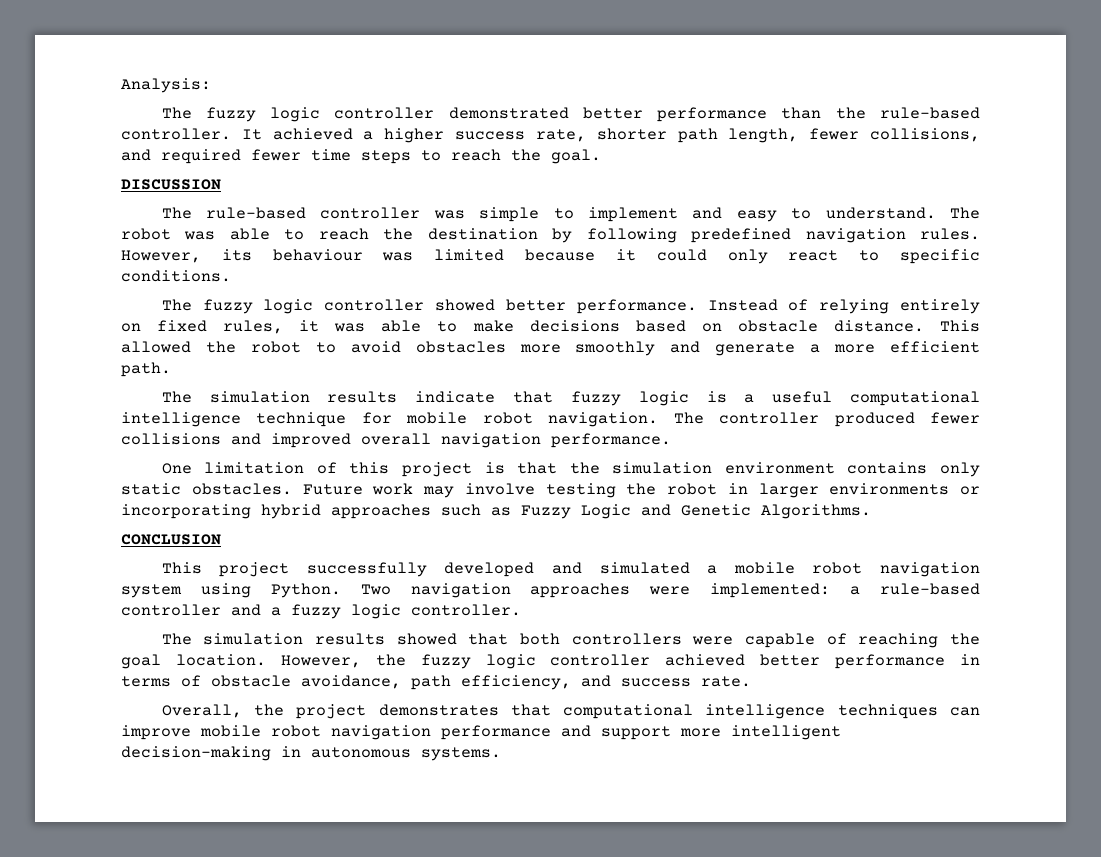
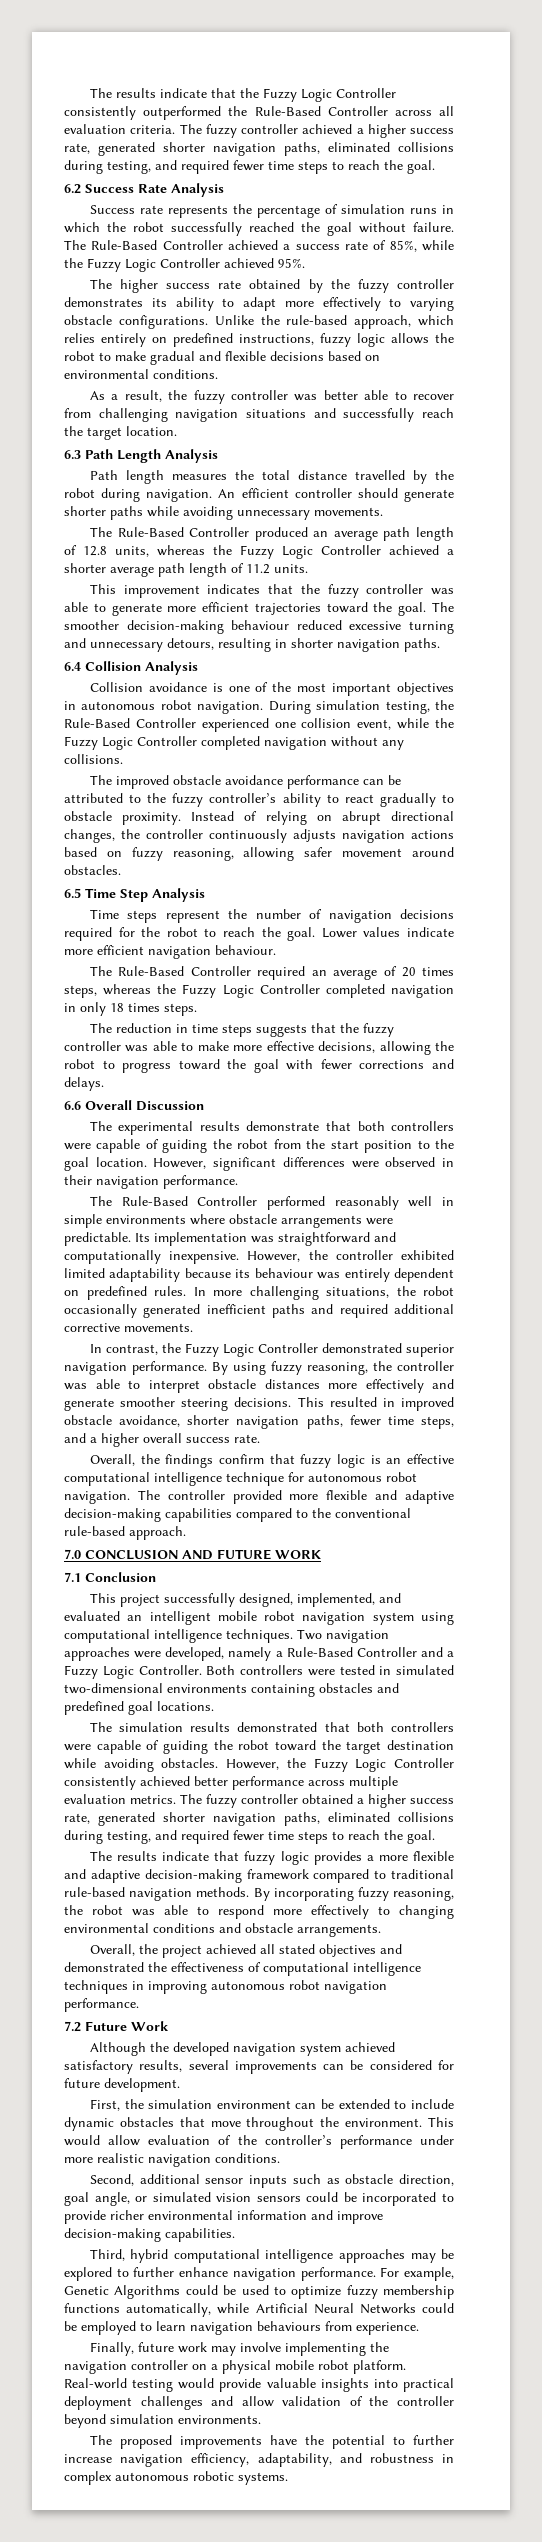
- Analysis:
- The fuzzy logic controller demonstrated better performance than the rule-based controller. It achieved a higher success rate, shorter path length, fewer collisions, and required fewer time steps to reach the goal.
- DISCUSSION
- The rule-based controller was simple to implement and easy to understand. The robot was able to reach the destination by following predefined navigation rules. However, its behaviour was limited because it could only react to specific conditions.
- The fuzzy logic controller showed better performance. Instead of relying entirely on fixed rules, it was able to make decisions based on obstacle distance. This allowed the robot to avoid obstacles more smoothly and generate a more efficient path.
- The simulation results indicate that fuzzy logic is a useful computational intelligence technique for mobile robot navigation. The controller produced fewer collisions and improved overall navigation performance.
- One limitation of this project is that the simulation environment contains only static obstacles. Future work may involve testing the robot in larger environments or incorporating hybrid approaches such as Fuzzy Logic and Genetic Algorithms.
- CONCLUSION
- This project successfully developed and simulated a mobile robot navigation system using Python. Two navigation approaches were implemented: a rule-based controller and a fuzzy logic controller.
- The simulation results showed that both controllers were capable of reaching the goal location. However, the fuzzy logic controller achieved better performance in terms of obstacle avoidance, path efficiency, and success rate.
- Overall, the project demonstrates that computational intelligence techniques can improve mobile robot navigation performance and support more intelligent decision-making in autonomous systems.
+ The results indicate that the Fuzzy Logic Controller consistently outperformed the Rule-Based Controller across all evaluation criteria. The fuzzy controller achieved a higher success rate, generated shorter navigation paths, eliminated collisions during testing, and required fewer time steps to reach the goal.
+ 6.2 Success Rate Analysis
+ Success rate represents the percentage of simulation runs in which the robot successfully reached the goal without failure. The Rule-Based Controller achieved a success rate of 85%, while the Fuzzy Logic Controller achieved 95%.
+ The higher success rate obtained by the fuzzy controller demonstrates its ability to adapt more effectively to varying obstacle configurations. Unlike the rule-based approach, which relies entirely on predefined instructions, fuzzy logic allows the robot to make gradual and flexible decisions based on environmental conditions.
+ As a result, the fuzzy controller was better able to recover from challenging navigation situations and successfully reach the target location.
+ 6.3 Path Length Analysis
+ Path length measures the total distance travelled by the robot during navigation. An efficient controller should generate shorter paths while avoiding unnecessary movements.
+ The Rule-Based Controller produced an average path length of 12.8 units, whereas the Fuzzy Logic Controller achieved a shorter average path length of 11.2 units.
+ This improvement indicates that the fuzzy controller was able to generate more efficient trajectories toward the goal. The smoother decision-making behaviour reduced excessive turning and unnecessary detours, resulting in shorter navigation paths.
+ 6.4 Collision Analysis
+ Collision avoidance is one of the most important objectives in autonomous robot navigation. During simulation testing, the Rule-Based Controller experienced one collision event, while the Fuzzy Logic Controller completed navigation without any collisions.
+ The improved obstacle avoidance performance can be attributed to the fuzzy controller’s ability to react gradually to obstacle proximity. Instead of relying on abrupt directional changes, the controller continuously adjusts navigation actions based on fuzzy reasoning, allowing safer movement around obstacles.
+ 6.5 Time Step Analysis
+ Time steps represent the number of navigation decisions required for the robot to reach the goal. Lower values indicate more efficient navigation behaviour.
+ The Rule-Based Controller required an average of 20 times steps, whereas the Fuzzy Logic Controller completed navigation in only 18 times steps.
+ The reduction in time steps suggests that the fuzzy controller was able to make more effective decisions, allowing the robot to progress toward the goal with fewer corrections and delays.
+ 6.6 Overall Discussion
+ The experimental results demonstrate that both controllers were capable of guiding the robot from the start position to the goal location. However, significant differences were observed in their navigation performance.
+ The Rule-Based Controller performed reasonably well in simple environments where obstacle arrangements were predictable. Its implementation was straightforward and computationally inexpensive. However, the controller exhibited limited adaptability because its behaviour was entirely dependent on predefined rules. In more challenging situations, the robot occasionally generated inefficient paths and required additional corrective movements.
+ In contrast, the Fuzzy Logic Controller demonstrated superior navigation performance. By using fuzzy reasoning, the controller was able to interpret obstacle distances more effectively and generate smoother steering decisions. This resulted in improved obstacle avoidance, shorter navigation paths, fewer time steps, and a higher overall success rate.
+ Overall, the findings confirm that fuzzy logic is an effective computational intelligence technique for autonomous robot navigation. The controller provided more flexible and adaptive decision-making capabilities compared to the conventional rule-based approach.
+ 7.0 CONCLUSION AND FUTURE WORK
+ 7.1 Conclusion
+ This project successfully designed, implemented, and evaluated an intelligent mobile robot navigation system using computational intelligence techniques. Two navigation approaches were developed, namely a Rule-Based Controller and a Fuzzy Logic Controller. Both controllers were tested in simulated two-dimensional environments containing obstacles and predefined goal locations.
+ The simulation results demonstrated that both controllers were capable of guiding the robot toward the target destination while avoiding obstacles. However, the Fuzzy Logic Controller consistently achieved better performance across multiple evaluation metrics. The fuzzy controller obtained a higher success rate, generated shorter navigation paths, eliminated collisions during testing, and required fewer time steps to reach the goal.
+ The results indicate that fuzzy logic provides a more flexible and adaptive decision-making framework compared to traditional rule-based navigation methods. By incorporating fuzzy reasoning, the robot was able to respond more effectively to changing environmental conditions and obstacle arrangements.
+ Overall, the project achieved all stated objectives and demonstrated the effectiveness of computational intelligence techniques in improving autonomous robot navigation performance.
+ 7.2 Future Work
+ Although the developed navigation system achieved satisfactory results, several improvements can be considered for future development.
+ First, the simulation environment can be extended to include dynamic obstacles that move throughout the environment. This would allow evaluation of the controller’s performance under more realistic navigation conditions.
+ Second, additional sensor inputs such as obstacle direction, goal angle, or simulated vision sensors could be incorporated to provide richer environmental information and improve decision-making capabilities.
+ Third, hybrid computational intelligence approaches may be explored to further enhance navigation performance. For example, Genetic Algorithms could be used to optimize fuzzy membership functions automatically, while Artificial Neural Networks could be employed to learn navigation behaviours from experience.
+ Finally, future work may involve implementing the navigation controller on a physical mobile robot platform. Real-world testing would provide valuable insights into practical deployment challenges and allow validation of the controller beyond simulation environments.
+ The proposed improvements have the potential to further increase navigation efficiency, adaptability, and robustness in complex autonomous robotic systems.

